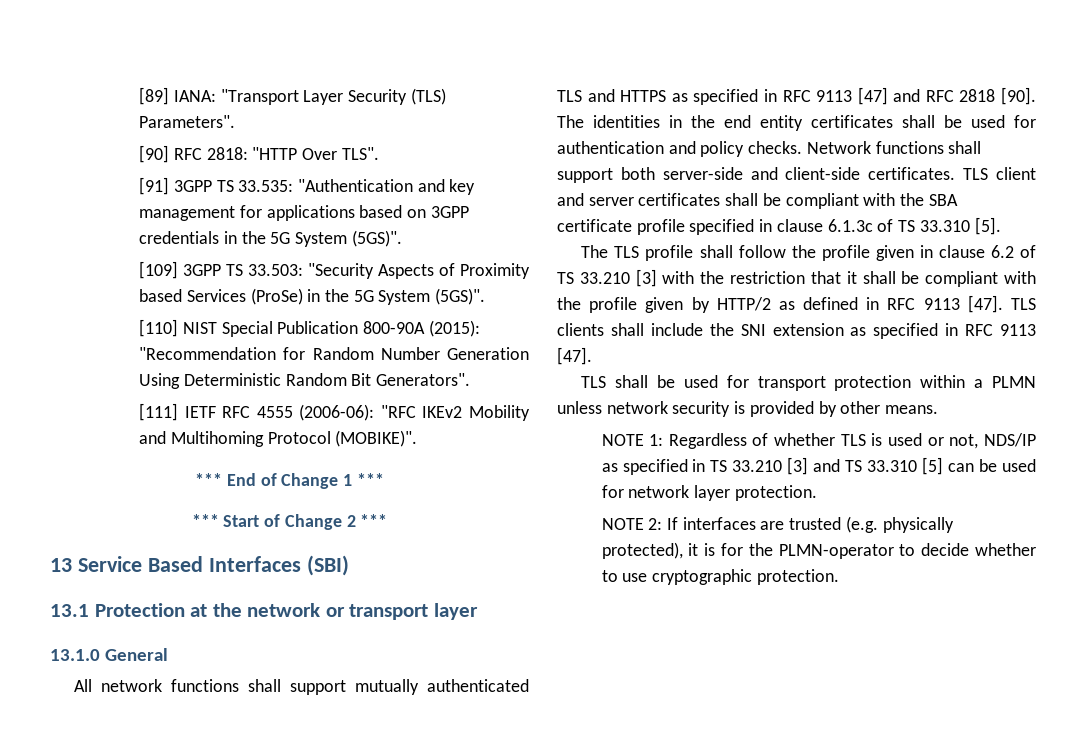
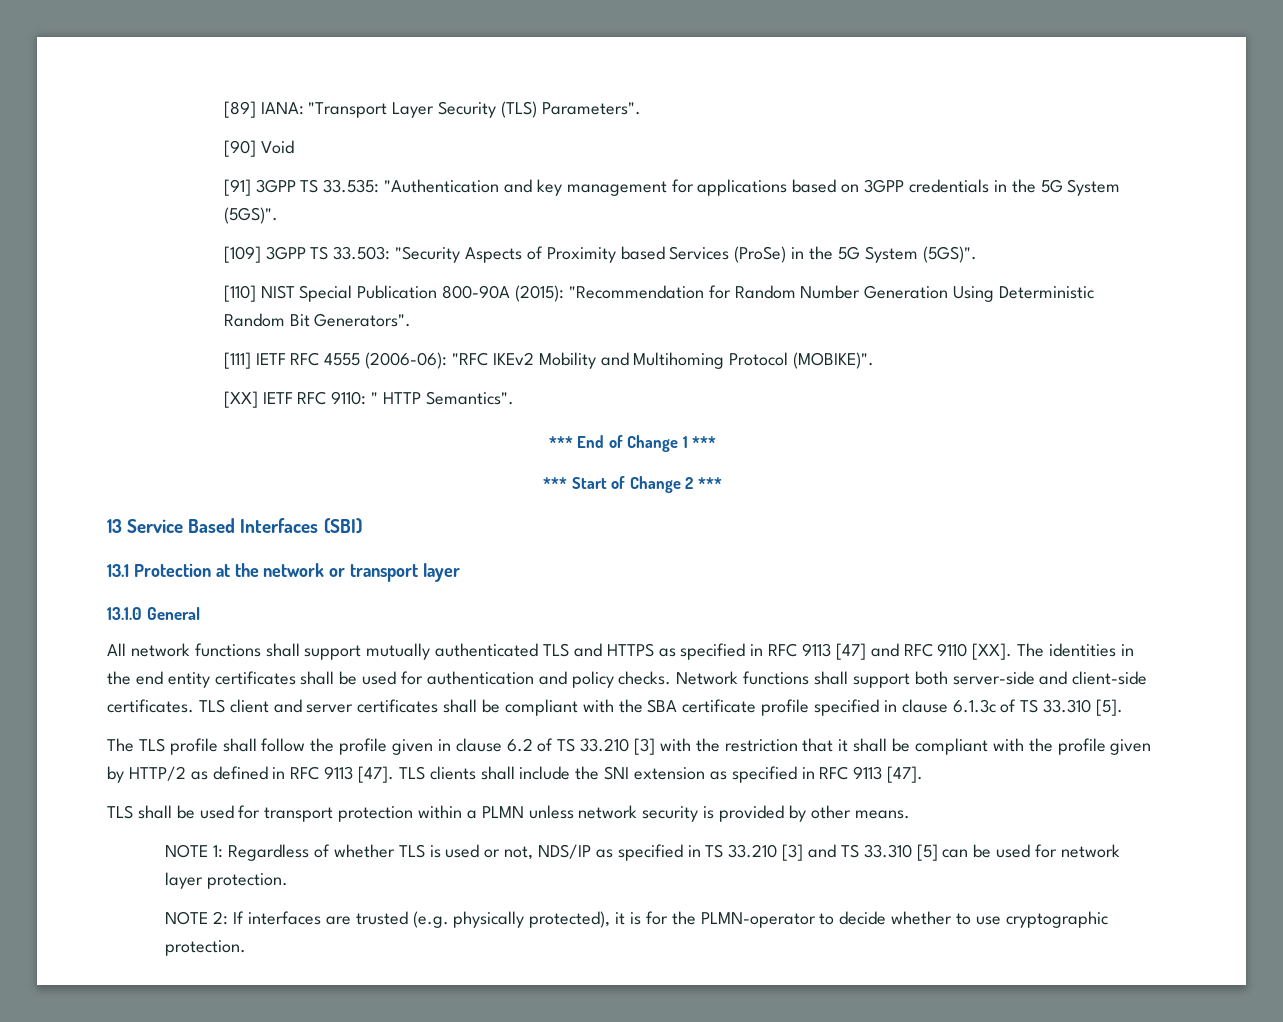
- [90] RFC 2818: "HTTP Over TLS".
+ [90] Void
+ [XX] IETF RFC 9110: " HTTP Semantics".
- All network functions shall support mutually authenticated TLS and HTTPS as specified in RFC 9113 [47] and RFC 2818 [90]. The identities in the end entity certificates shall be used for authentication and policy checks.
+ All network functions shall support mutually authenticated TLS and HTTPS as specified in RFC 9113 [47] and RFC 9110 [XX]. The identities in the end entity certificates shall be used for authentication and policy checks.

